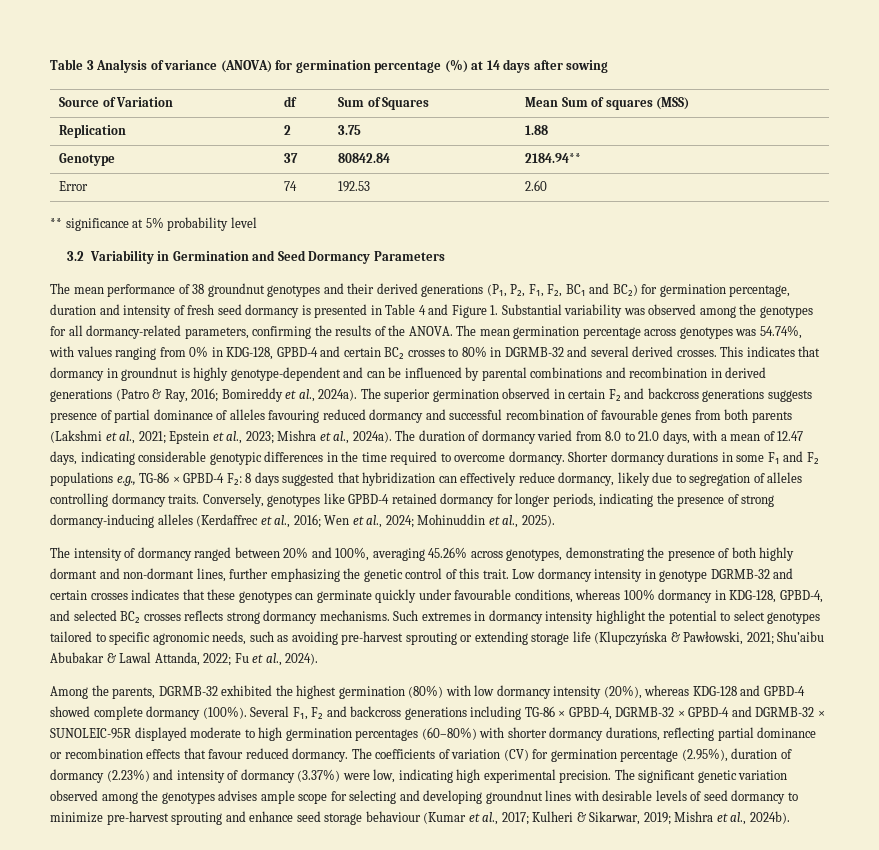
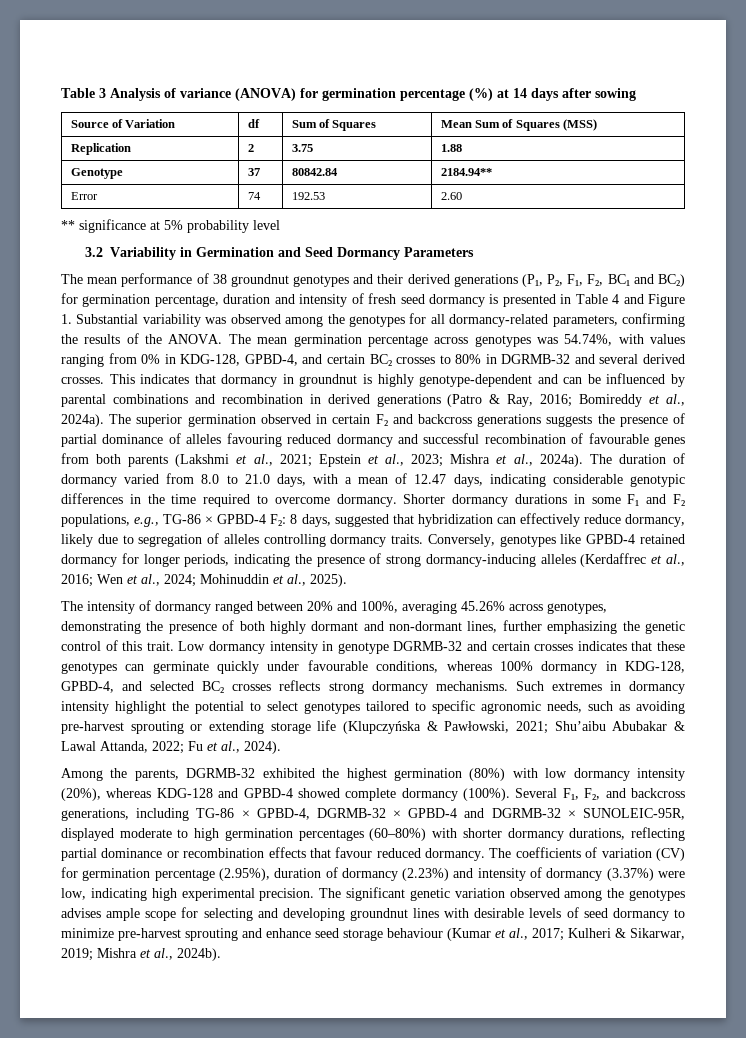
- Source of Variation | df | Sum of Squares | Mean Sum of squares (MSS)
+ Source of Variation | df | Sum of Squares | Mean Sum of Squares (MSS)
- The mean germination percentage across genotypes was 54.74%, with values ranging from 0% in KDG-128, GPBD-4 and certain BC₂ crosses to 80% in DGRMB-32 and several derived crosses.
+ The mean germination percentage across genotypes was 54.74%, with values ranging from 0% in KDG-128, GPBD-4, and certain BC₂ crosses to 80% in DGRMB-32 and several derived crosses.
- The superior germination observed in certain F₂ and backcross generations suggests presence of partial dominance of alleles favouring reduced dormancy and successful recombination of favourable genes from both parents (Lakshmi et al., 2021; Epstein et al., 2023; Mishra et al., 2024a).
+ The superior germination observed in certain F₂ and backcross generations suggests the presence of partial dominance of alleles favouring reduced dormancy and successful recombination of favourable genes from both parents (Lakshmi et al., 2021; Epstein et al., 2023; Mishra et al., 2024a).
- Shorter dormancy durations in some F₁ and F₂ populations e.g., TG-86 × GPBD-4 F₂: 8 days suggested that hybridization can effectively reduce dormancy, likely due to segregation of alleles controlling dormancy traits.
+ Shorter dormancy durations in some F₁ and F₂ populations, e.g., TG-86 × GPBD-4 F₂: 8 days, suggested that hybridization can effectively reduce dormancy, likely due to segregation of alleles controlling dormancy traits.
- Several F₁, F₂ and backcross generations including TG-86 × GPBD-4, DGRMB-32 × GPBD-4 and DGRMB-32 × SUNOLEIC-95R displayed moderate to high germination percentages (60–80%) with shorter dormancy durations, reflecting partial dominance or recombination effects that favour reduced dormancy.
+ Several F₁, F₂, and backcross generations, including TG-86 × GPBD-4, DGRMB-32 × GPBD-4 and DGRMB-32 × SUNOLEIC-95R, displayed moderate to high germination percentages (60–80%) with shorter dormancy durations, reflecting partial dominance or recombination effects that favour reduced dormancy.

